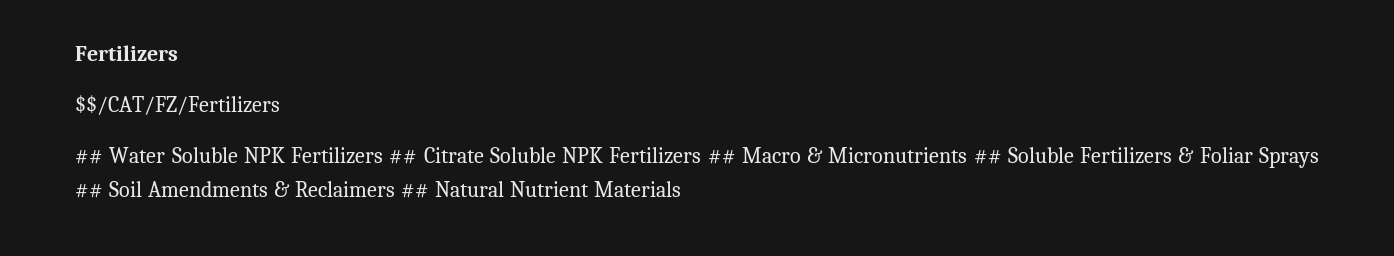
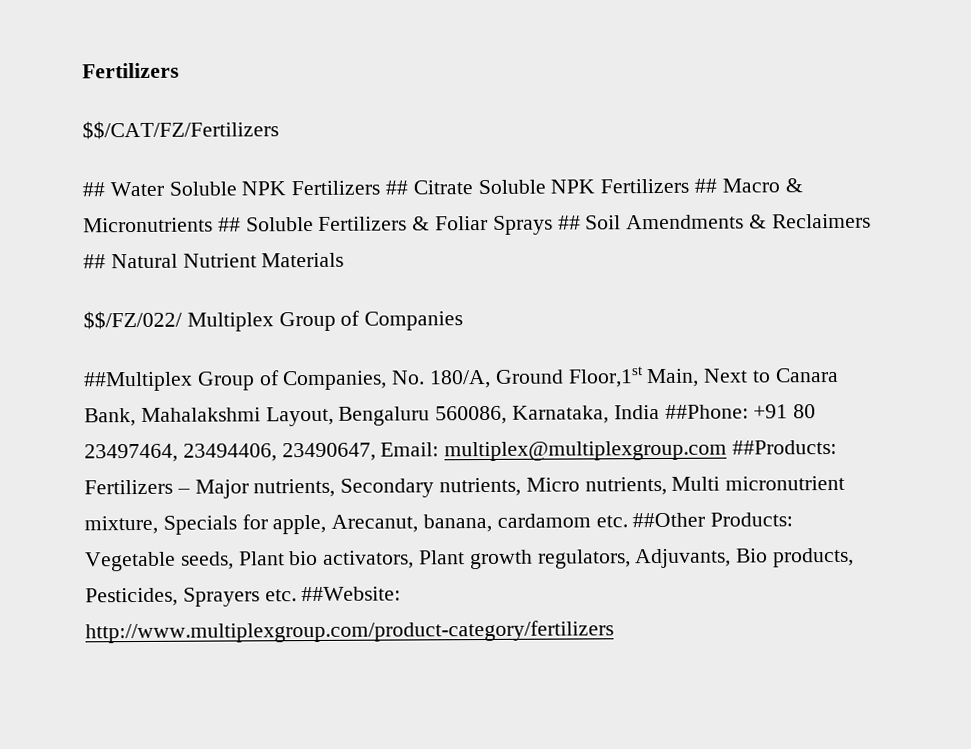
+ $$/FZ/022/ Multiplex Group of Companies
+ ##Multiplex Group of Companies, No. 180/A, Ground Floor,1st Main, Next to Canara Bank, Mahalakshmi Layout, Bengaluru 560086, Karnataka, India ##Phone: +91 80 23497464, 23494406, 23490647, Email: multiplex@multiplexgroup.com ##Products: Fertilizers – Major nutrients, Secondary nutrients, Micro nutrients, Multi micronutrient mixture, Specials for apple, Arecanut, banana, cardamom etc. ##Other Products: Vegetable seeds, Plant bio activators, Plant growth regulators, Adjuvants, Bio products, Pesticides, Sprayers etc. ##Website: http://www.multiplexgroup.com/product-category/fertilizers

